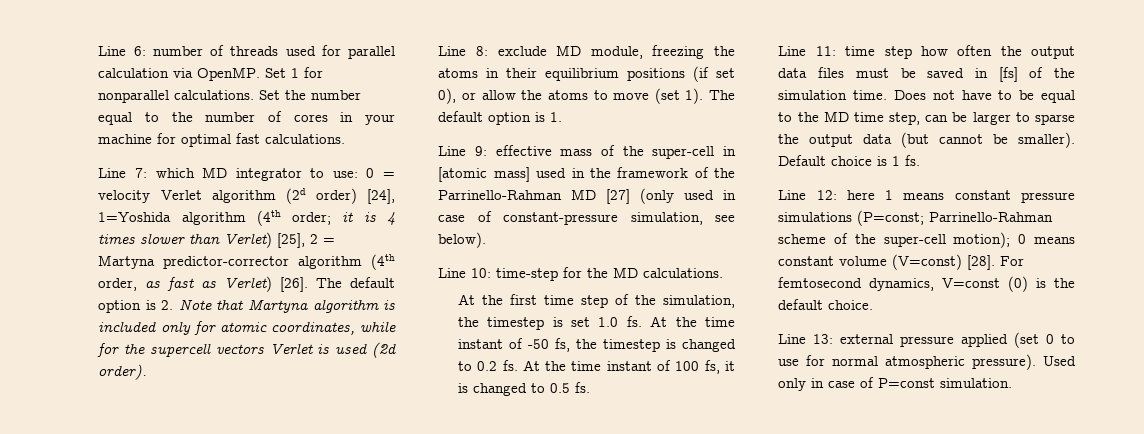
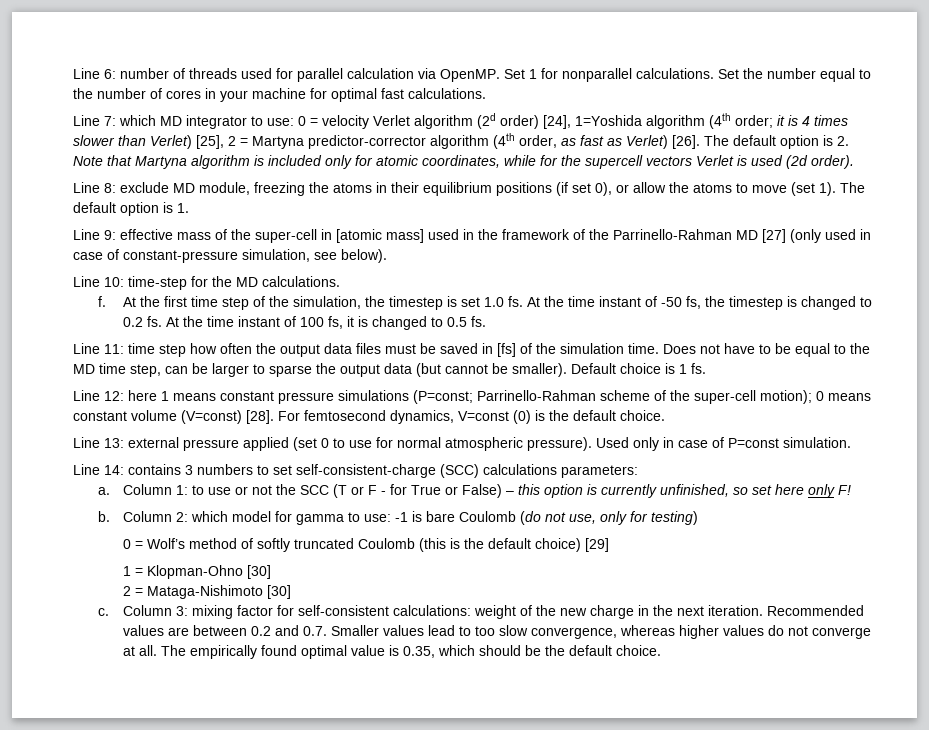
+ f.
+ Line 14: contains 3 numbers to set self-consistent-charge (SCC) calculations parameters:
+ a. Column 1: to use or not the SCC (T or F - for True or False) – this option is currently unfinished, so set here only F!
+ b. Column 2: which model for gamma to use: -1 is bare Coulomb (do not use, only for testing)
+ 0 = Wolf’s method of softly truncated Coulomb (this is the default choice) [29]
+ 1 = Klopman-Ohno [30]
+ 2 = Mataga-Nishimoto [30]
+ c. Column 3: mixing factor for self-consistent calculations: weight of the new charge in the next iteration. Recommended values are between 0.2 and 0.7. Smaller values lead to too slow convergence, whereas higher values do not converge at all. The empirically found optimal value is 0.35, which should be the default choice.

